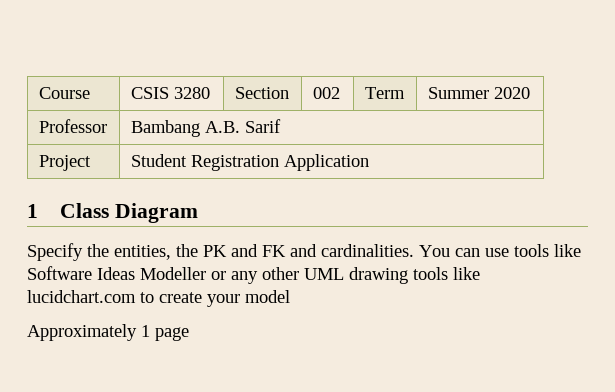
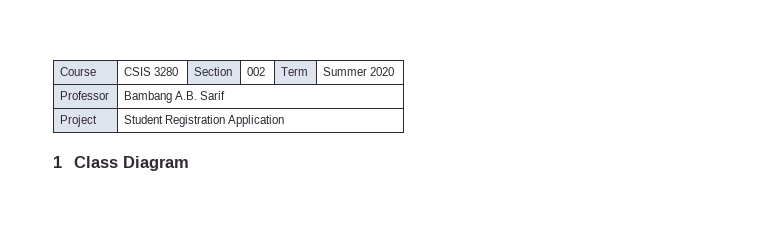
- Specify the entities, the PK and FK and cardinalities. You can use tools like Software Ideas Modeller or any other UML drawing tools like lucidchart.com to create your model
- Approximately 1 page

